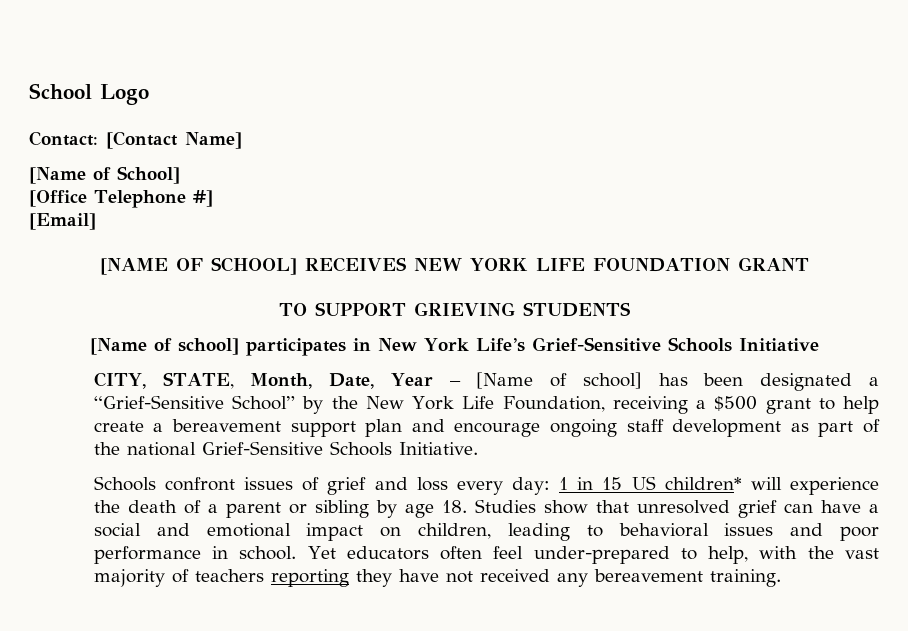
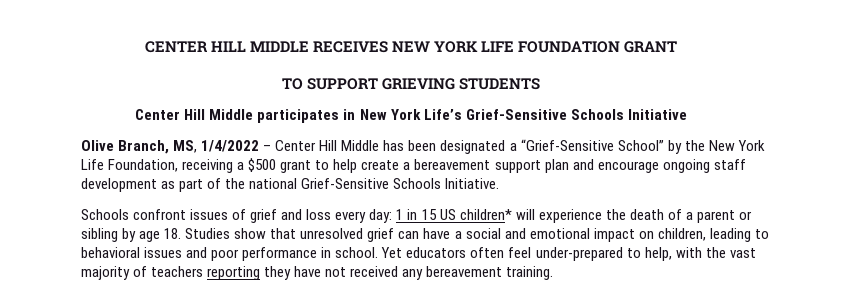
- School Logo
- Contact: [Contact Name]
- [Name of School]
- [Office Telephone #]
- [Email]
- [NAME OF SCHOOL] RECEIVES NEW YORK LIFE FOUNDATION GRANT
+ CENTER HILL MIDDLE RECEIVES NEW YORK LIFE FOUNDATION GRANT
- [Name of school] participates in New York Life’s Grief-Sensitive Schools Initiative
+ Center Hill Middle participates in New York Life’s Grief-Sensitive Schools Initiative
- CITY, STATE, Month, Date, Year – [Name of school] has been designated a “Grief-Sensitive School” by the New York Life Foundation, receiving a $500 grant to help create a bereavement support plan and encourage ongoing staff development as part of the national Grief-Sensitive Schools Initiative.
+ Olive Branch, MS, 1/4/2022 – Center Hill Middle has been designated a “Grief-Sensitive School” by the New York Life Foundation, receiving a $500 grant to help create a bereavement support plan and encourage ongoing staff development as part of the national Grief-Sensitive Schools Initiative.

